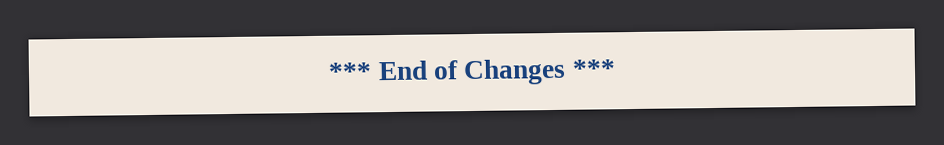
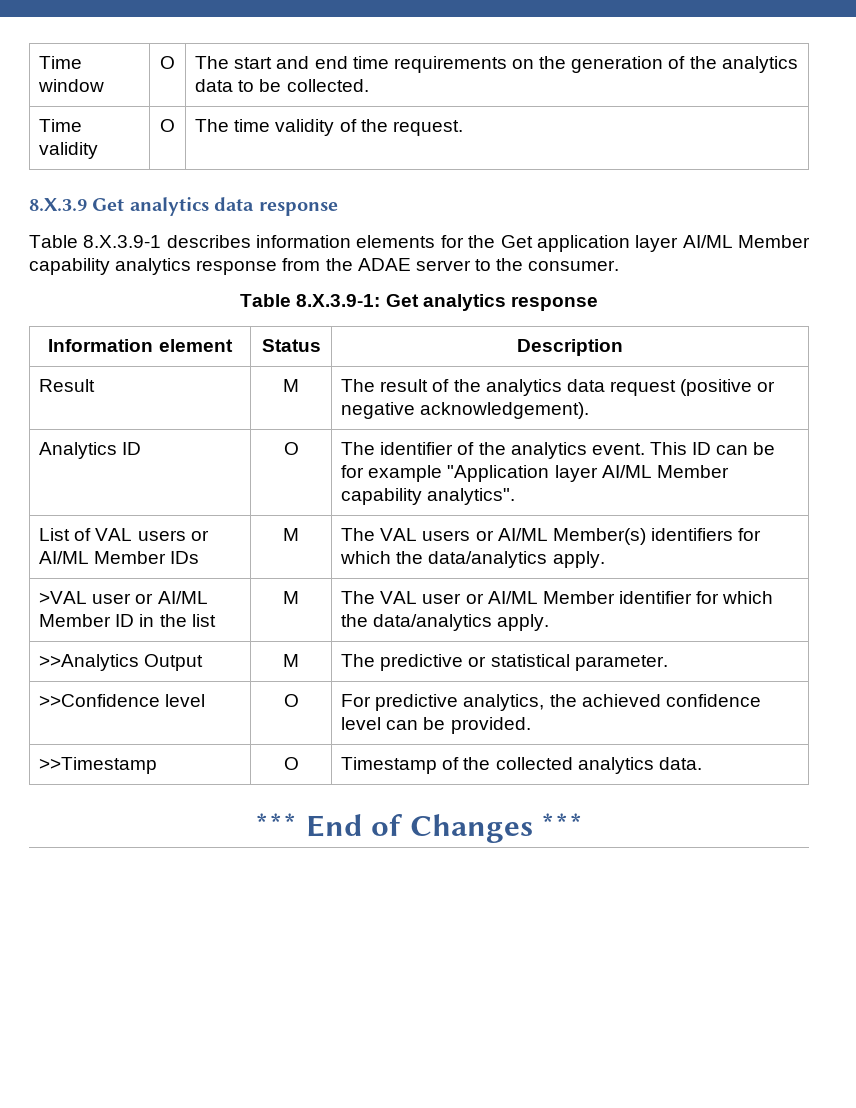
+ Time window | O | The start and end time requirements on the generation of the analytics data to be collected.
+ Time validity | O | The time validity of the request.
+ 8.X.3.9 Get analytics data response
+ Table 8.X.3.9-1 describes information elements for the Get application layer AI/ML Member capability analytics response from the ADAE server to the consumer.
+ Table 8.X.3.9-1: Get analytics response
+ Information element | Status | Description
+ Result | M | The result of the analytics data request (positive or negative acknowledgement).
+ Analytics ID | O | The identifier of the analytics event. This ID can be for example "Application layer AI/ML Member capability analytics".
+ List of VAL users or AI/ML Member IDs | M | The VAL users or AI/ML Member(s) identifiers for which the data/analytics apply.
+ >VAL user or AI/ML Member ID in the list | M | The VAL user or AI/ML Member identifier for which the data/analytics apply.
+ >>Analytics Output | M | The predictive or statistical parameter.
+ >>Confidence level | O | For predictive analytics, the achieved confidence level can be provided.
+ >>Timestamp | O | Timestamp of the collected analytics data.

